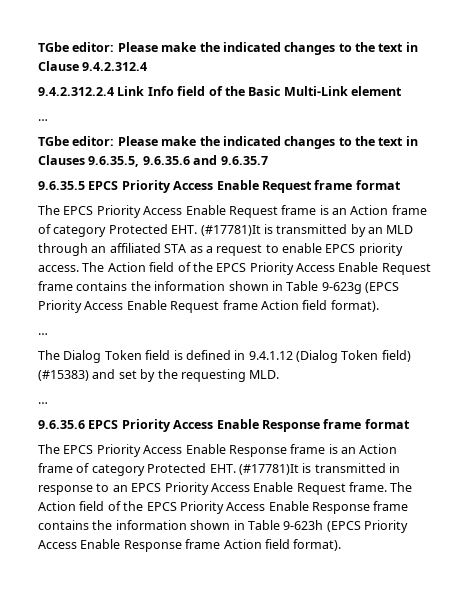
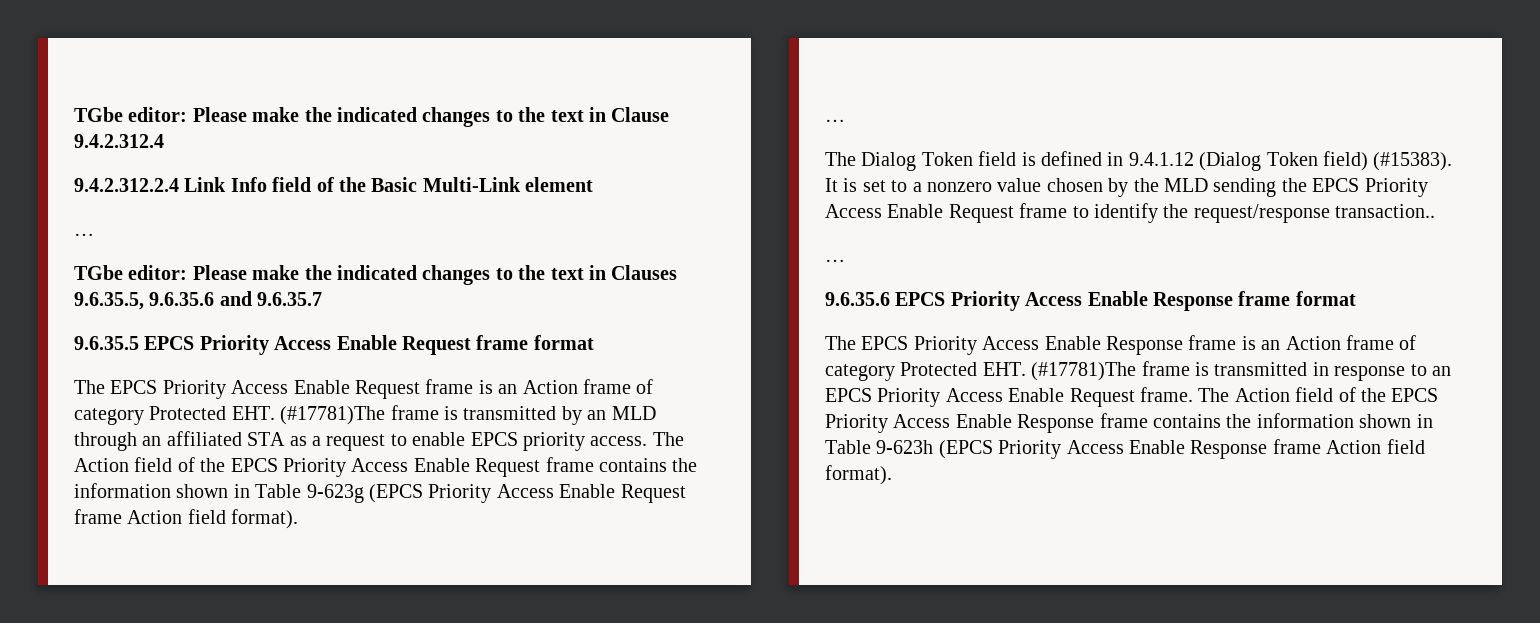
- The EPCS Priority Access Enable Request frame is an Action frame of category Protected EHT. (#17781)It is transmitted by an MLD through an affiliated STA as a request to enable EPCS priority access.
+ The EPCS Priority Access Enable Request frame is an Action frame of category Protected EHT. (#17781)The frame is transmitted by an MLD through an affiliated STA as a request to enable EPCS priority access.
- The Dialog Token field is defined in 9.4.1.12 (Dialog Token field) (#15383) and set by the requesting MLD.
+ The Dialog Token field is defined in 9.4.1.12 (Dialog Token field) (#15383). It is set to a nonzero value chosen by the MLD sending the EPCS Priority Access Enable Request frame to identify the request/response transaction..
- The EPCS Priority Access Enable Response frame is an Action frame of category Protected EHT. (#17781)It is transmitted in response to an EPCS Priority Access Enable Request frame.
+ The EPCS Priority Access Enable Response frame is an Action frame of category Protected EHT. (#17781)The frame is transmitted in response to an EPCS Priority Access Enable Request frame.

